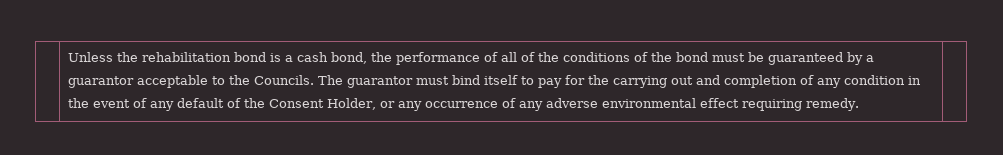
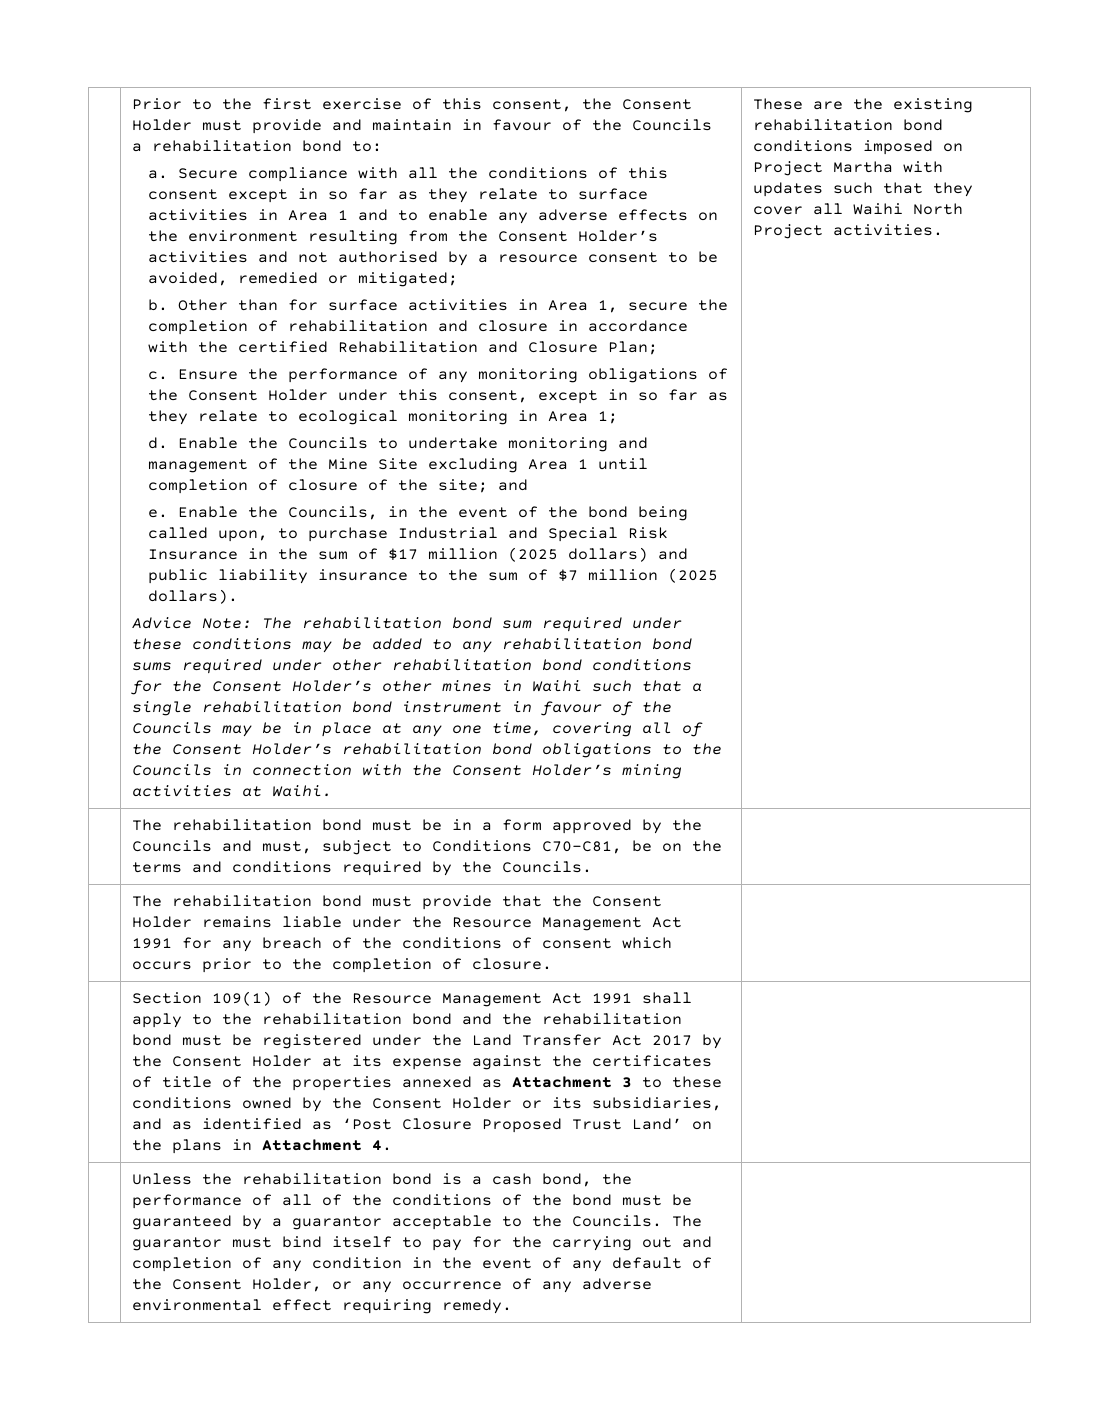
+ Prior to the first exercise of this consent, the Consent Holder must provide and maintain in favour of the Councils a rehabilitation bond to:
+ a. Secure compliance with all the conditions of this consent except in so far as they relate to surface activities in Area 1 and to enable any adverse effects on the environment resulting from the Consent Holder’s activities and not authorised by a resource consent to be avoided, remedied or mitigated;
+ b. Other than for surface activities in Area 1, secure the completion of rehabilitation and closure in accordance with the certified Rehabilitation and Closure Plan;
+ c. Ensure the performance of any monitoring obligations of the Consent Holder under this consent, except in so far as they relate to ecological monitoring in Area 1;
+ d. Enable the Councils to undertake monitoring and management of the Mine Site excluding Area 1 until completion of closure of the site; and
+ e. Enable the Councils, in the event of the bond being called upon, to purchase Industrial and Special Risk Insurance in the sum of $17 million (2025 dollars) and public liability insurance to the sum of $7 million (2025 dollars).
+ Advice Note: The rehabilitation bond sum required under these conditions may be added to any rehabilitation bond sums required under other rehabilitation bond conditions for the Consent Holder’s other mines in Waihi such that a single rehabilitation bond instrument in favour of the Councils may be in place at any one time, covering all of the Consent Holder’s rehabilitation bond obligations to the Councils in connection with the Consent Holder’s mining activities at Waihi. | These are the existing rehabilitation bond conditions imposed on Project Martha with updates such that they cover all Waihi North Project activities.
+ | The rehabilitation bond must be in a form approved by the Councils and must, subject to Conditions C70-C81, be on the terms and conditions required by the Councils. |
+ | The rehabilitation bond must provide that the Consent Holder remains liable under the Resource Management Act 1991 for any breach of the conditions of consent which occurs prior to the completion of closure. |
+ | Section 109(1) of the Resource Management Act 1991 shall apply to the rehabilitation bond and the rehabilitation bond must be registered under the Land Transfer Act 2017 by the Consent Holder at its expense against the certificates of title of the properties annexed as Attachment 3 to these conditions owned by the Consent Holder or its subsidiaries, and as identified as ‘Post Closure Proposed Trust Land’ on the plans in Attachment 4.

